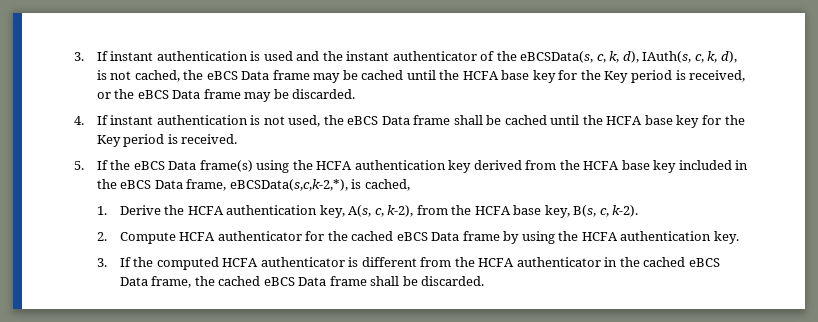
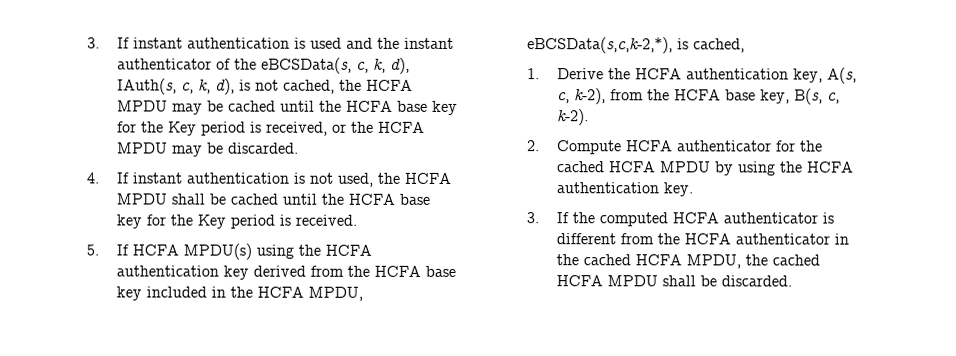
- 3. If instant authentication is used and the instant authenticator of the eBCSData(s, c, k, d), IAuth(s, c, k, d), is not cached, the eBCS Data frame may be cached until the HCFA base key for the Key period is received, or the eBCS Data frame may be discarded.
+ 3. If instant authentication is used and the instant authenticator of the eBCSData(s, c, k, d), IAuth(s, c, k, d), is not cached, the HCFA MPDU may be cached until the HCFA base key for the Key period is received, or the HCFA MPDU may be discarded.
- 4. If instant authentication is not used, the eBCS Data frame shall be cached until the HCFA base key for the Key period is received.
+ 4. If instant authentication is not used, the HCFA MPDU shall be cached until the HCFA base key for the Key period is received.
- 5. If the eBCS Data frame(s) using the HCFA authentication key derived from the HCFA base key included in the eBCS Data frame, eBCSData(s,c,k-2,*), is cached,
+ 5. If HCFA MPDU(s) using the HCFA authentication key derived from the HCFA base key included in the HCFA MPDU, eBCSData(s,c,k-2,*), is cached,
- 2. Compute HCFA authenticator for the cached eBCS Data frame by using the HCFA authentication key.
+ 2. Compute HCFA authenticator for the cached HCFA MPDU by using the HCFA authentication key.
- 3. If the computed HCFA authenticator is different from the HCFA authenticator in the cached eBCS Data frame, the cached eBCS Data frame shall be discarded.
+ 3. If the computed HCFA authenticator is different from the HCFA authenticator in the cached HCFA MPDU, the cached HCFA MPDU shall be discarded.

